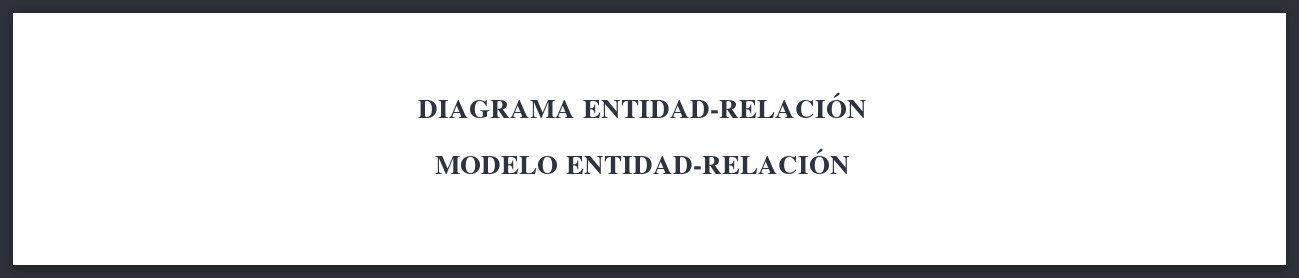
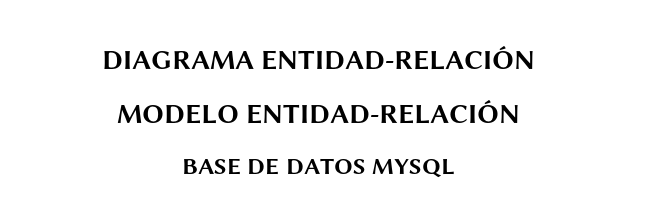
+ BASE DE DATOS MYSQL

